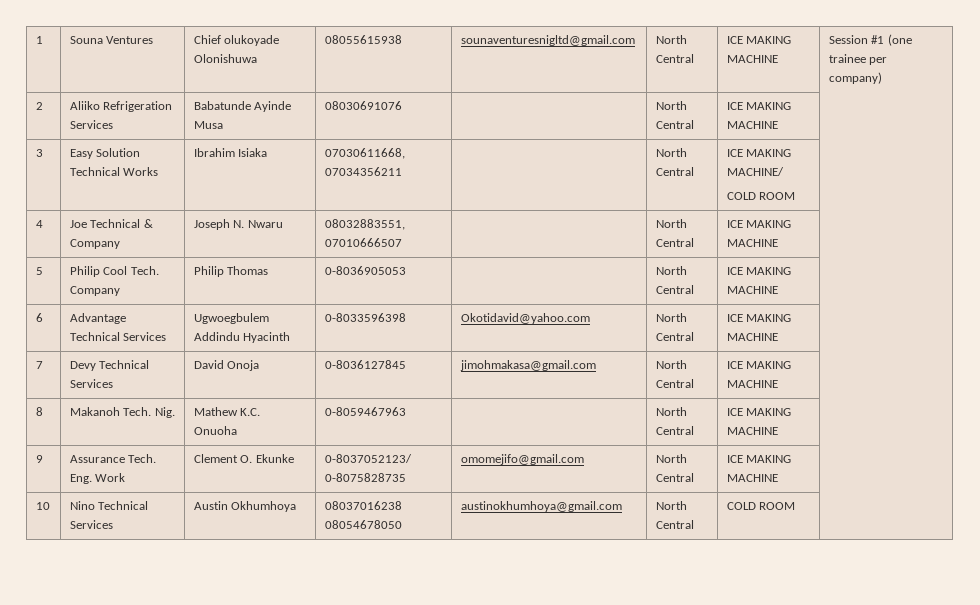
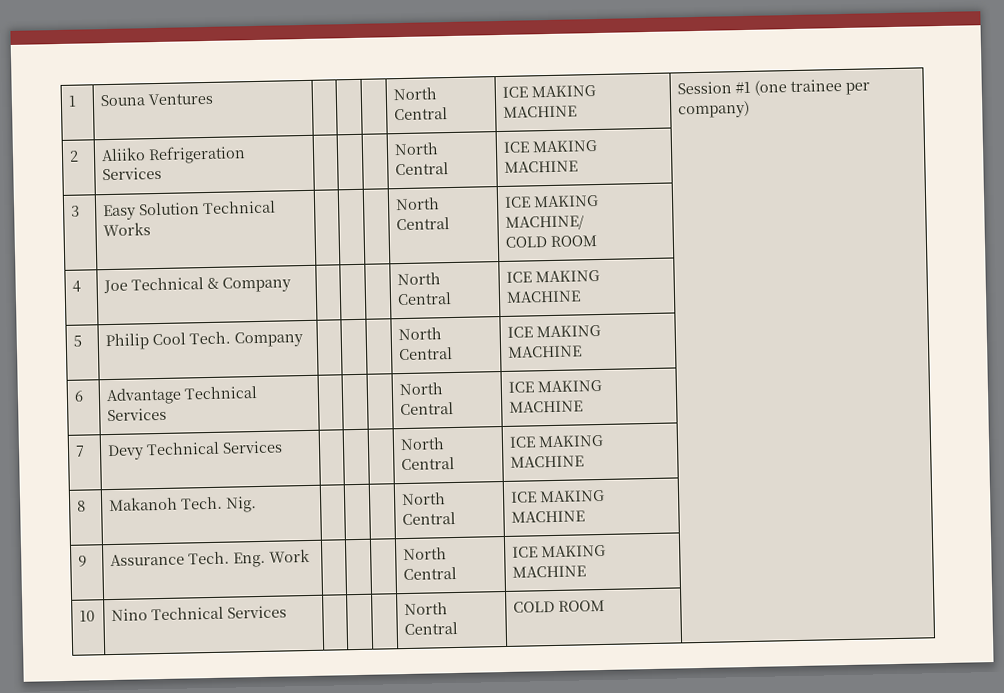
- 1 | Souna Ventures | Chief olukoyade Olonishuwa | 08055615938 | sounaventuresnigltd@gmail.com | North Central | ICE MAKING MACHINE | Session #1 (one trainee per company)
+ 1 | Souna Ventures | | | | North Central | ICE MAKING MACHINE | Session #1 (one trainee per company)
- 2 | Aliiko Refrigeration Services | Babatunde Ayinde Musa | 08030691076 | | North Central | ICE MAKING MACHINE |
+ 2 | Aliiko Refrigeration Services | | | | North Central | ICE MAKING MACHINE |
- 3 | Easy Solution Technical Works | Ibrahim Isiaka | 07030611668, 07034356211 | | North Central | ICE MAKING MACHINE/
+ 3 | Easy Solution Technical Works | | | | North Central | ICE MAKING MACHINE/
- 4 | Joe Technical & Company | Joseph N. Nwaru | 08032883551, 07010666507 | | North Central | ICE MAKING MACHINE |
+ 4 | Joe Technical & Company | | | | North Central | ICE MAKING MACHINE |
- 5 | Philip Cool Tech. Company | Philip Thomas | 0-8036905053 | | North Central | ICE MAKING MACHINE |
+ 5 | Philip Cool Tech. Company | | | | North Central | ICE MAKING MACHINE |
- 6 | Advantage Technical Services | Ugwoegbulem Addindu Hyacinth | 0-8033596398 | Okotidavid@yahoo.com | North Central | ICE MAKING MACHINE |
+ 6 | Advantage Technical Services | | | | North Central | ICE MAKING MACHINE |
- 7 | Devy Technical Services | David Onoja | 0-8036127845 | jimohmakasa@gmail.com | North Central | ICE MAKING MACHINE |
+ 7 | Devy Technical Services | | | | North Central | ICE MAKING MACHINE |
- 8 | Makanoh Tech. Nig. | Mathew K.C. Onuoha | 0-8059467963 | | North Central | ICE MAKING MACHINE |
+ 8 | Makanoh Tech. Nig. | | | | North Central | ICE MAKING MACHINE |
- 9 | Assurance Tech. Eng. Work | Clement O. Ekunke | 0-8037052123/ 0-8075828735 | omomejifo@gmail.com | North Central | ICE MAKING MACHINE |
+ 9 | Assurance Tech. Eng. Work | | | | North Central | ICE MAKING MACHINE |
- 10 | Nino Technical Services | Austin Okhumhoya | 08037016238 08054678050 | austinokhumhoya@gmail.com | North Central | COLD ROOM |
+ 10 | Nino Technical Services | | | | North Central | COLD ROOM |

